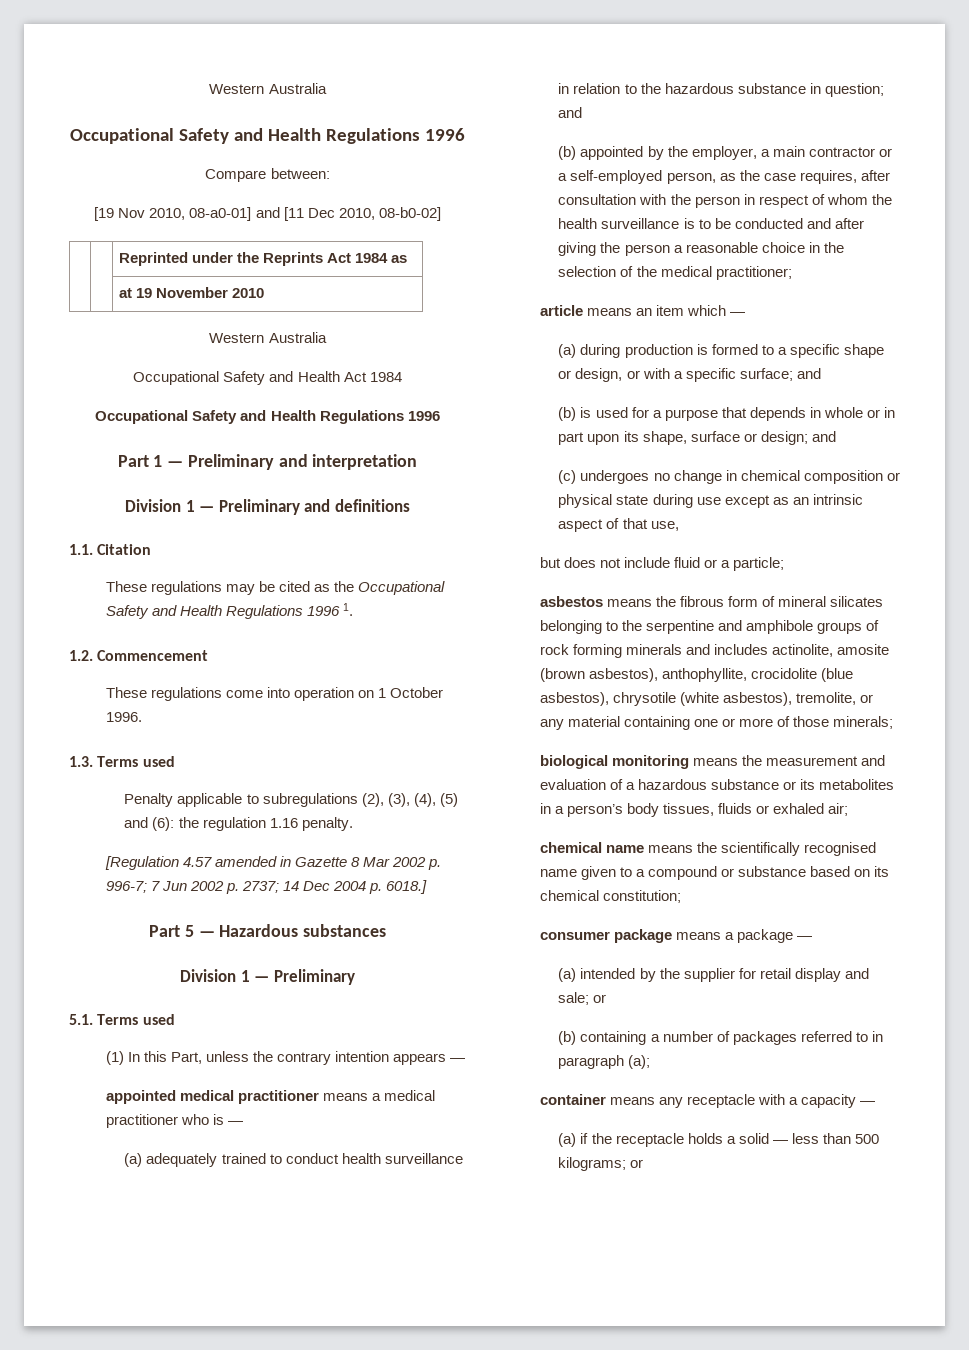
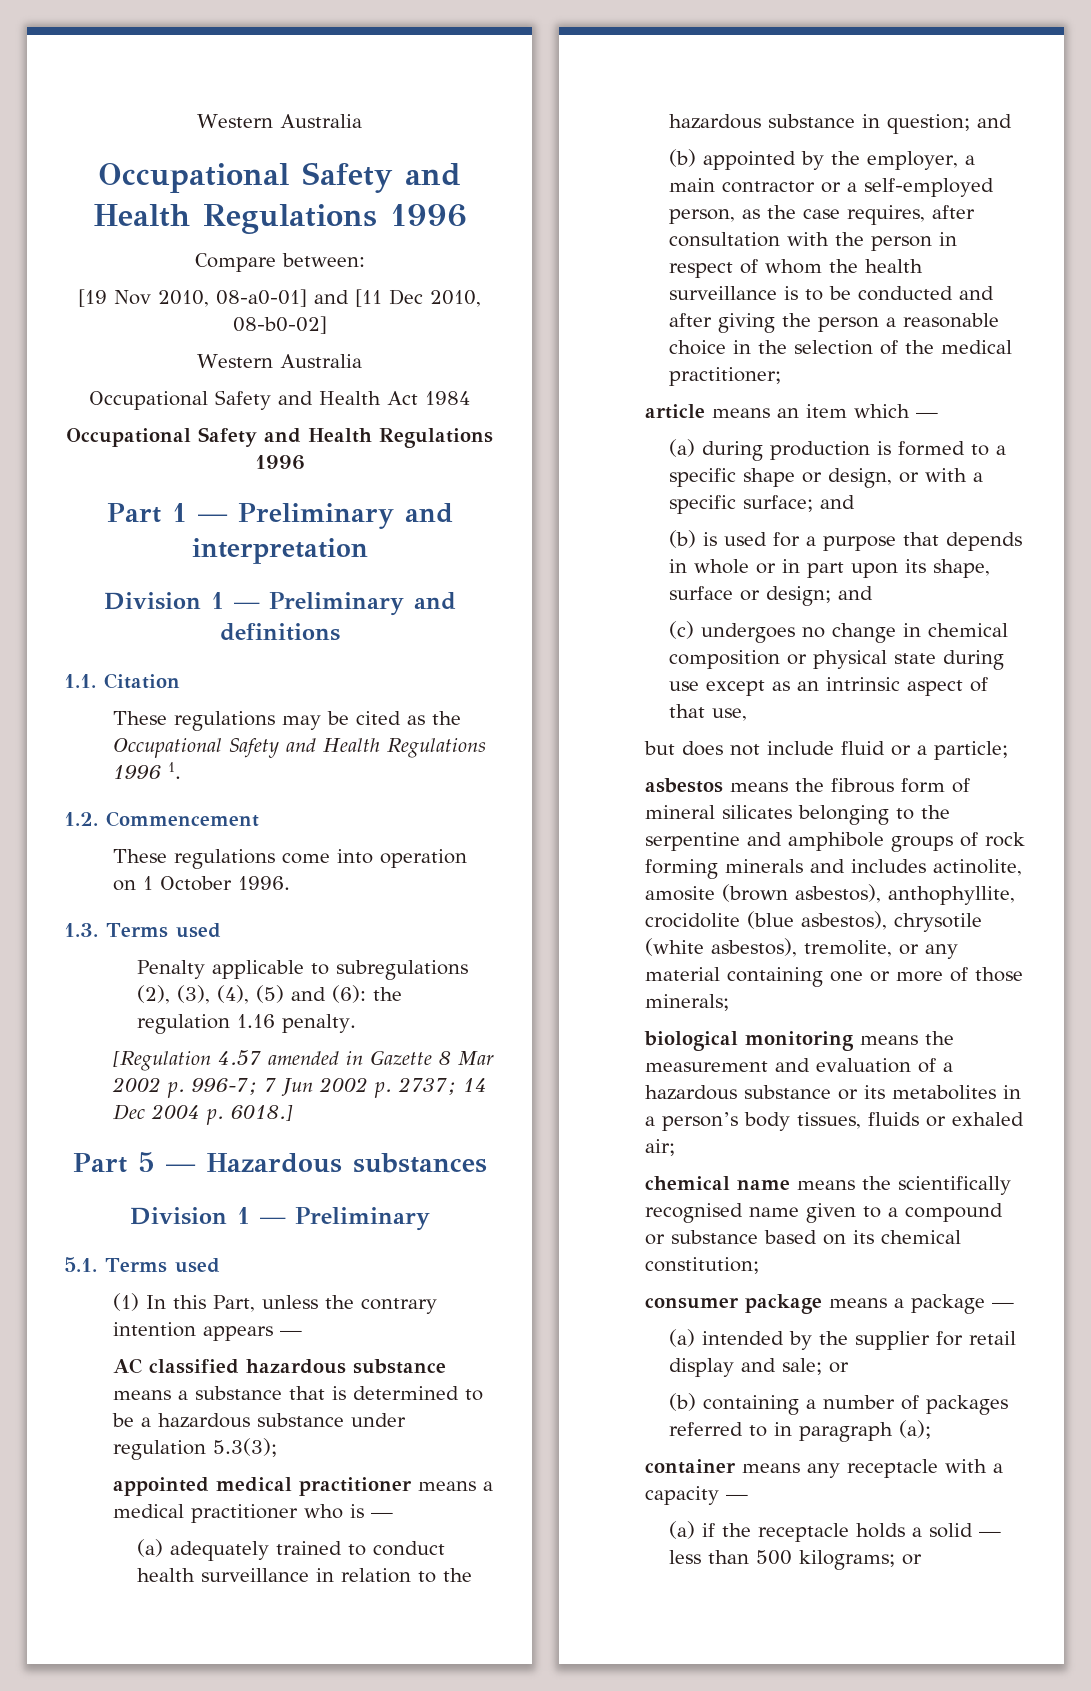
- | | Reprinted under the Reprints Act 1984 as
- | | at 19 November 2010
+ AC classified hazardous substance means a substance that is determined to be a hazardous substance under regulation 5.3(3);

